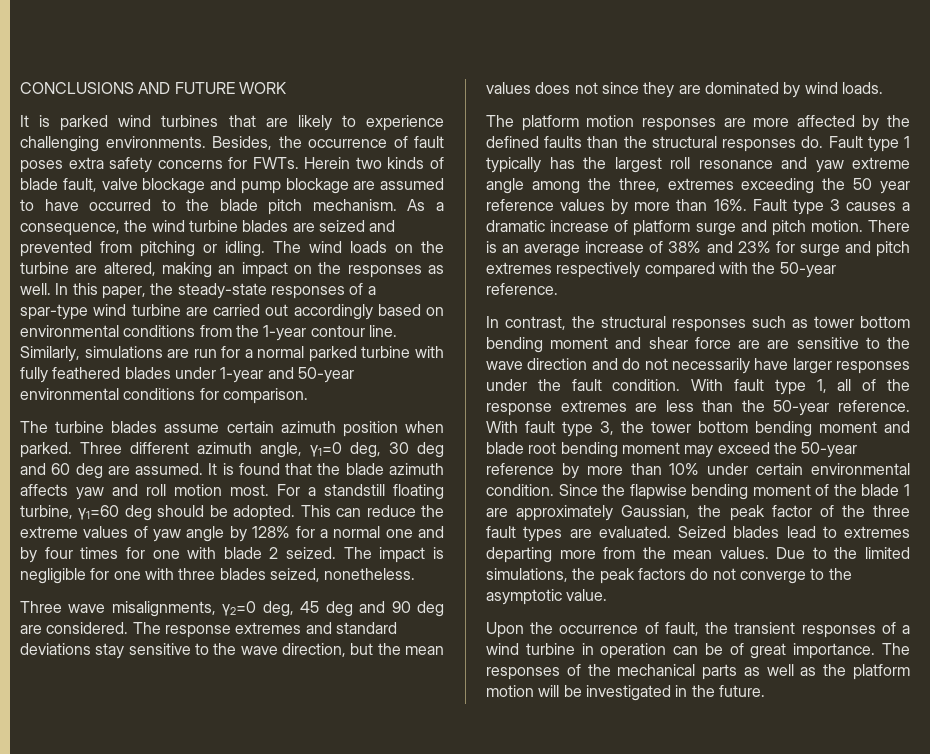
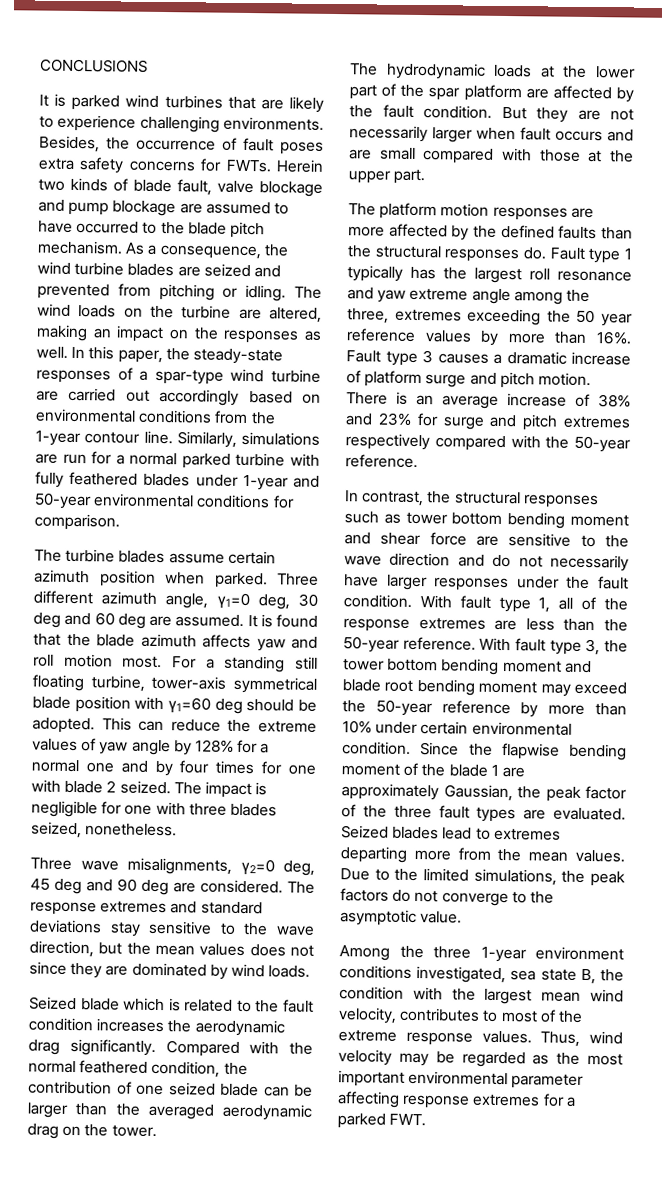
- CONCLUSIONS AND FUTURE WORK
+ CONCLUSIONS
- For a standstill floating turbine, γ1=60 deg should be adopted.
+ For a standing still floating turbine, tower-axis symmetrical blade position with γ1=60 deg should be adopted.
+ Seized blade which is related to the fault condition increases the aerodynamic drag significantly. Compared with the normal feathered condition, the contribution of one seized blade can be larger than the averaged aerodynamic drag on the tower.
+ The hydrodynamic loads at the lower part of the spar platform are affected by the fault condition. But they are not necessarily larger when fault occurs and are small compared with those at the upper part.
- In contrast, the structural responses such as tower bottom bending moment and shear force are are sensitive to the wave direction and do not necessarily have larger responses under the fault condition.
+ In contrast, the structural responses such as tower bottom bending moment and shear force are sensitive to the wave direction and do not necessarily have larger responses under the fault condition.
- Upon the occurrence of fault, the transient responses of a wind turbine in operation can be of great importance. The responses of the mechanical parts as well as the platform motion will be investigated in the future.
+ Among the three 1-year environment conditions investigated, sea state B, the condition with the largest mean wind velocity, contributes to most of the extreme response values. Thus, wind velocity may be regarded as the most important environmental parameter affecting response extremes for a parked FWT.

